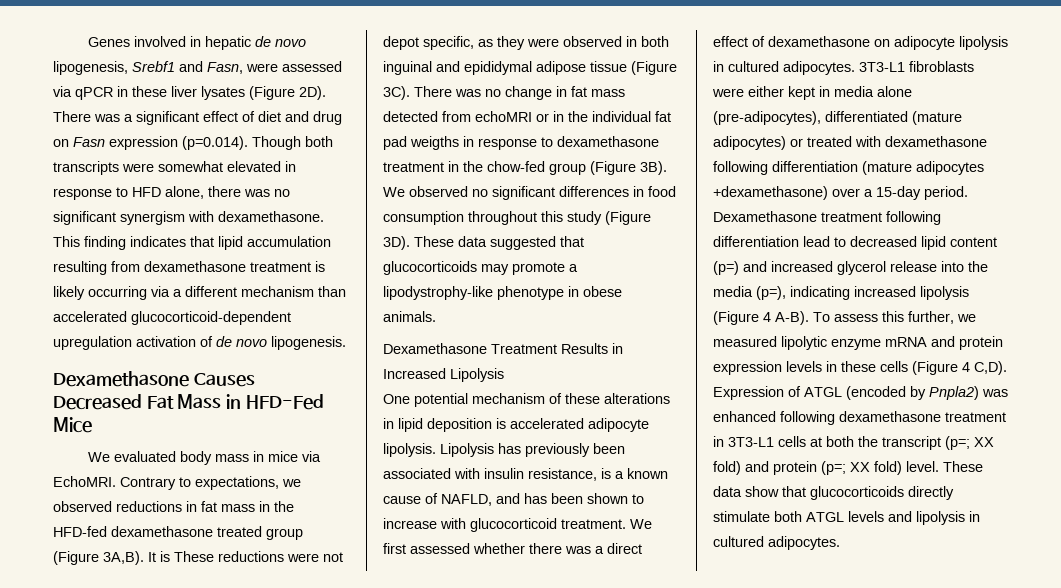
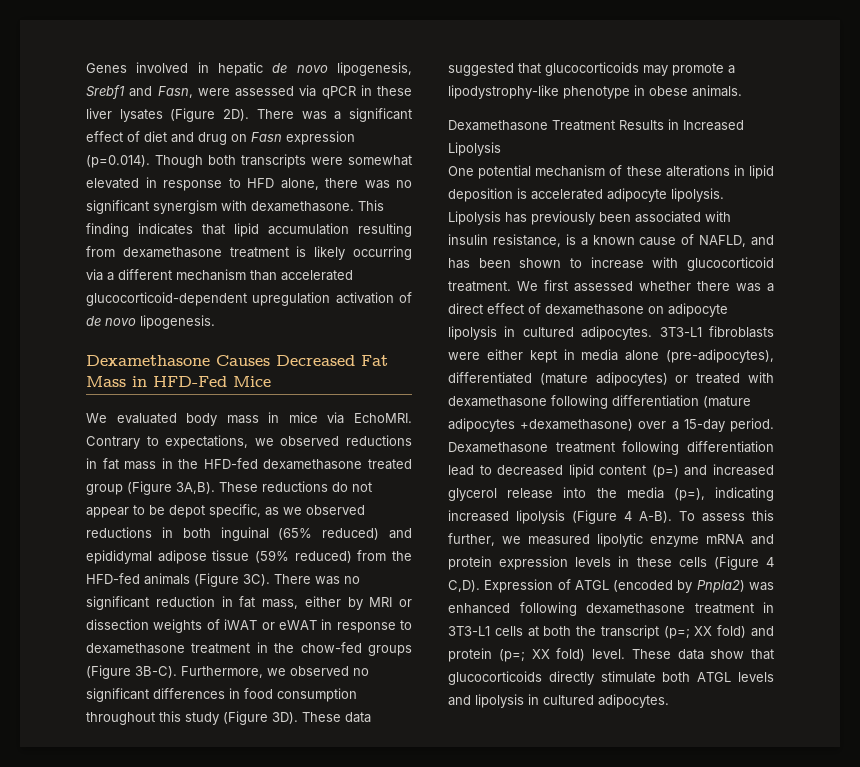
- It is These reductions were not depot specific, as they were observed in both inguinal and epididymal adipose tissue (Figure 3C).
+ These reductions do not appear to be depot specific, as we observed reductions in both inguinal (65% reduced) and epididymal adipose tissue (59% reduced) from the HFD-fed animals (Figure 3C).
- There was no change in fat mass detected from echoMRI or in the individual fat pad weigths in response to dexamethasone treatment in the chow-fed group (Figure 3B). We observed no significant differences in food consumption throughout this study (Figure 3D).
+ There was no significant reduction in fat mass, either by MRI or dissection weights of iWAT or eWAT in response to dexamethasone treatment in the chow-fed groups (Figure 3B-C). Furthermore, we observed no significant differences in food consumption throughout this study (Figure 3D).

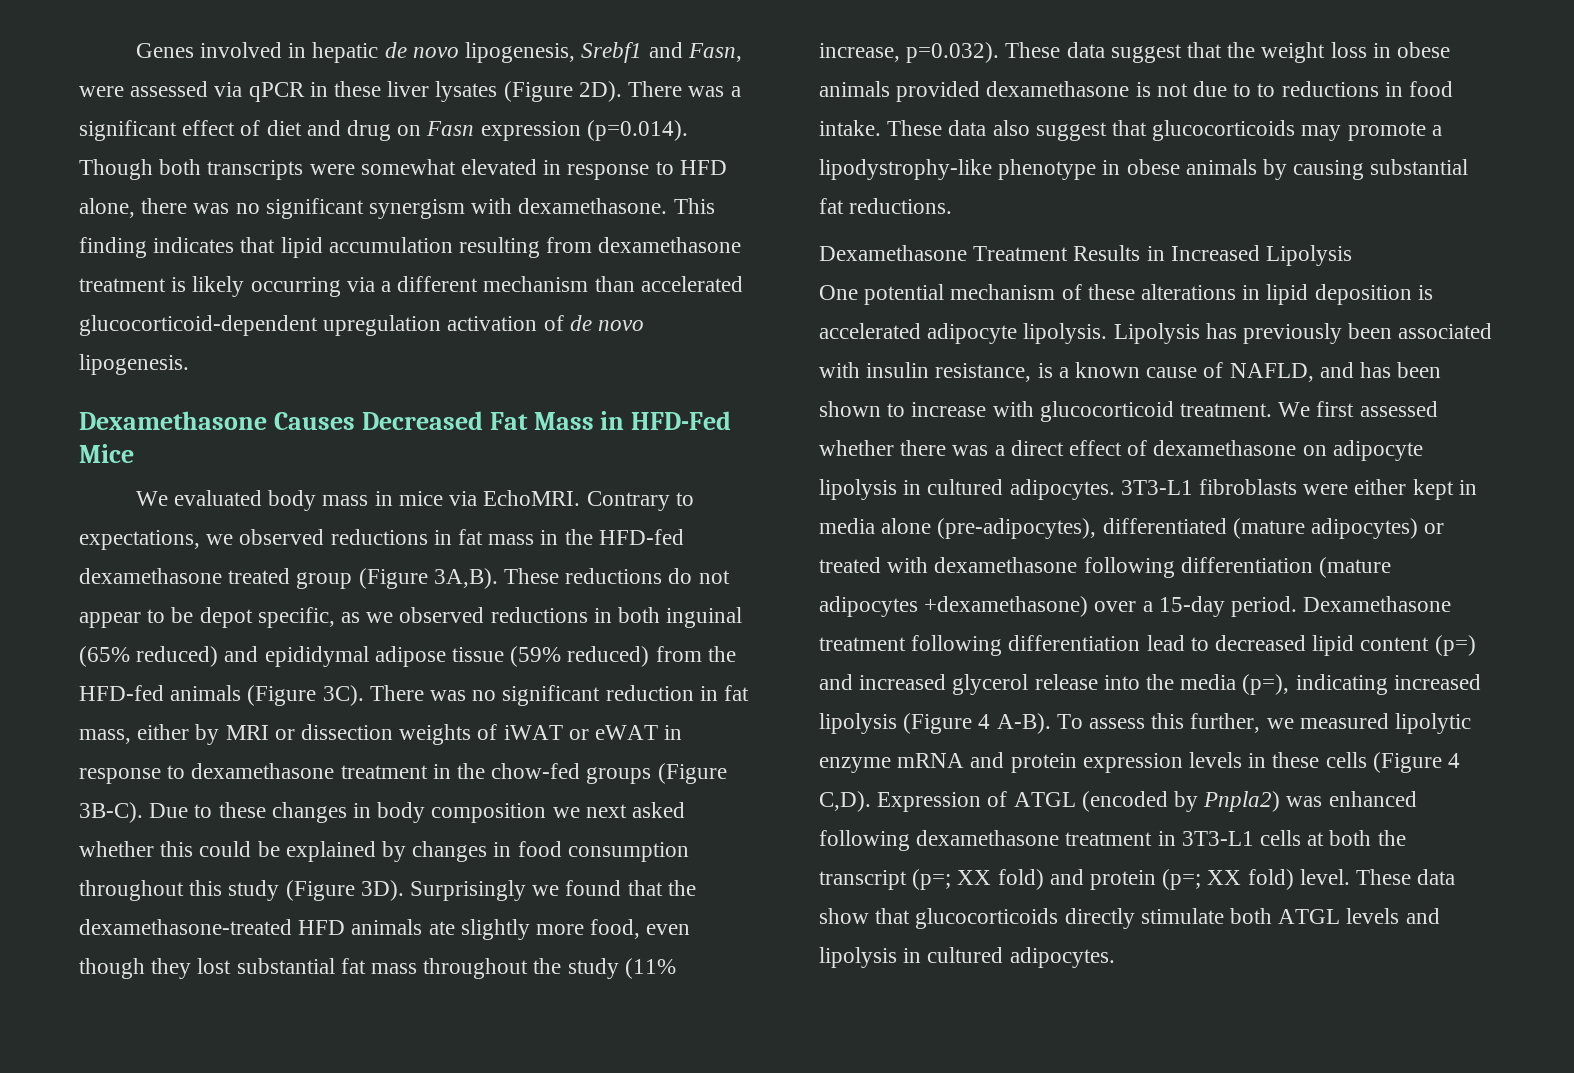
- Furthermore, we observed no significant differences in food consumption throughout this study (Figure 3D).
+ Due to these changes in body composition we next asked whether this could be explained by changes in food consumption throughout this study (Figure 3D).
- These data suggested that glucocorticoids may promote a lipodystrophy-like phenotype in obese animals.
+ Surprisingly we found that the dexamethasone-treated HFD animals ate slightly more food, even though they lost substantial fat mass throughout the study (11% increase, p=0.032). These data suggest that the weight loss in obese animals provided dexamethasone is not due to to reductions in food intake. These data also suggest that glucocorticoids may promote a lipodystrophy-like phenotype in obese animals by causing substantial fat reductions.

